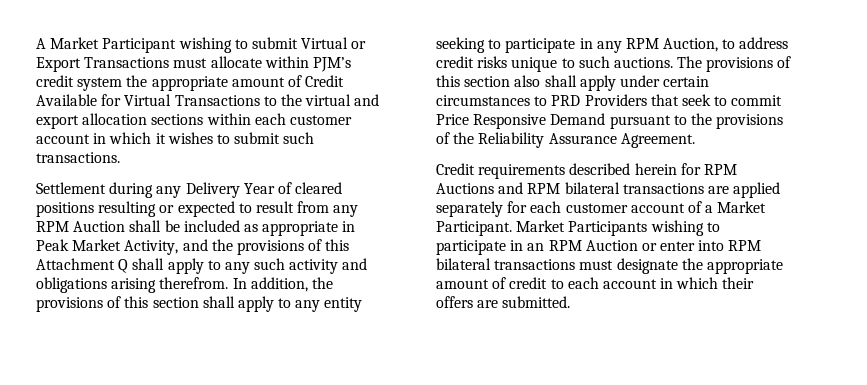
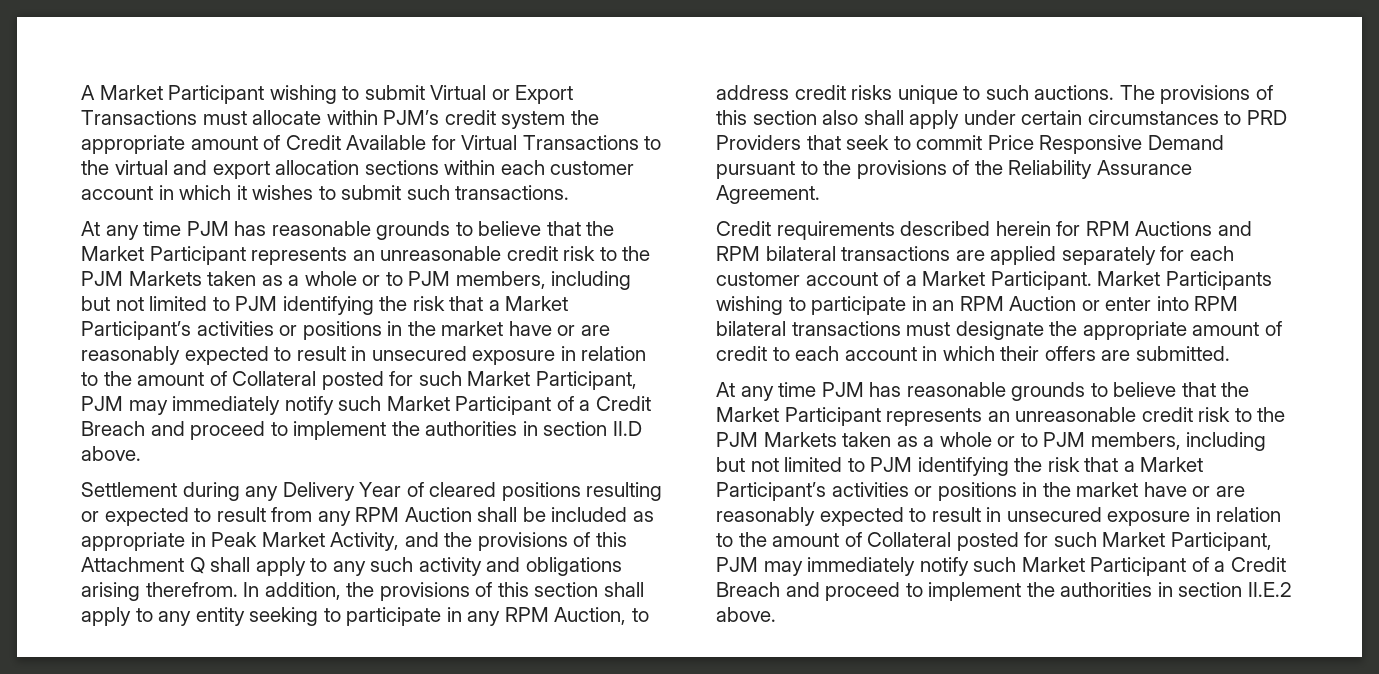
+ At any time PJM has reasonable grounds to believe that the Market Participant represents an unreasonable credit risk to the PJM Markets taken as a whole or to PJM members, including but not limited to PJM identifying the risk that a Market Participant’s activities or positions in the market have or are reasonably expected to result in unsecured exposure in relation to the amount of Collateral posted for such Market Participant, PJM may immediately notify such Market Participant of a Credit Breach and proceed to implement the authorities in section II.D above.
+ At any time PJM has reasonable grounds to believe that the Market Participant represents an unreasonable credit risk to the PJM Markets taken as a whole or to PJM members, including but not limited to PJM identifying the risk that a Market Participant’s activities or positions in the market have or are reasonably expected to result in unsecured exposure in relation to the amount of Collateral posted for such Market Participant, PJM may immediately notify such Market Participant of a Credit Breach and proceed to implement the authorities in section II.E.2 above.

